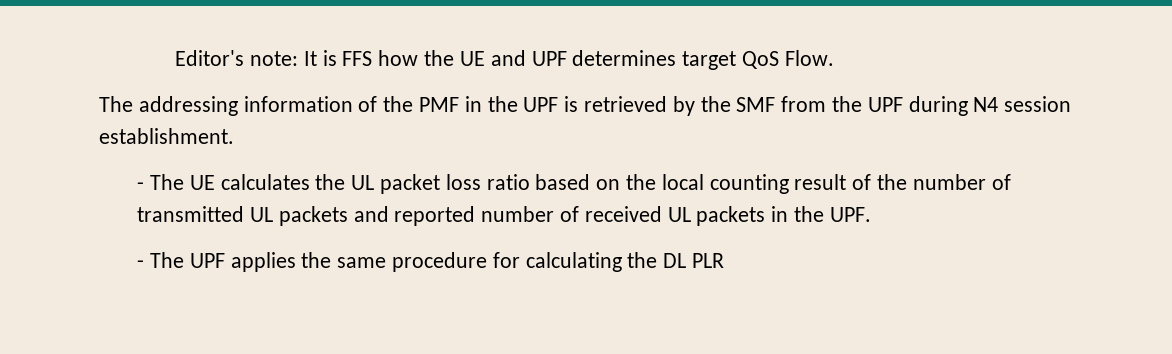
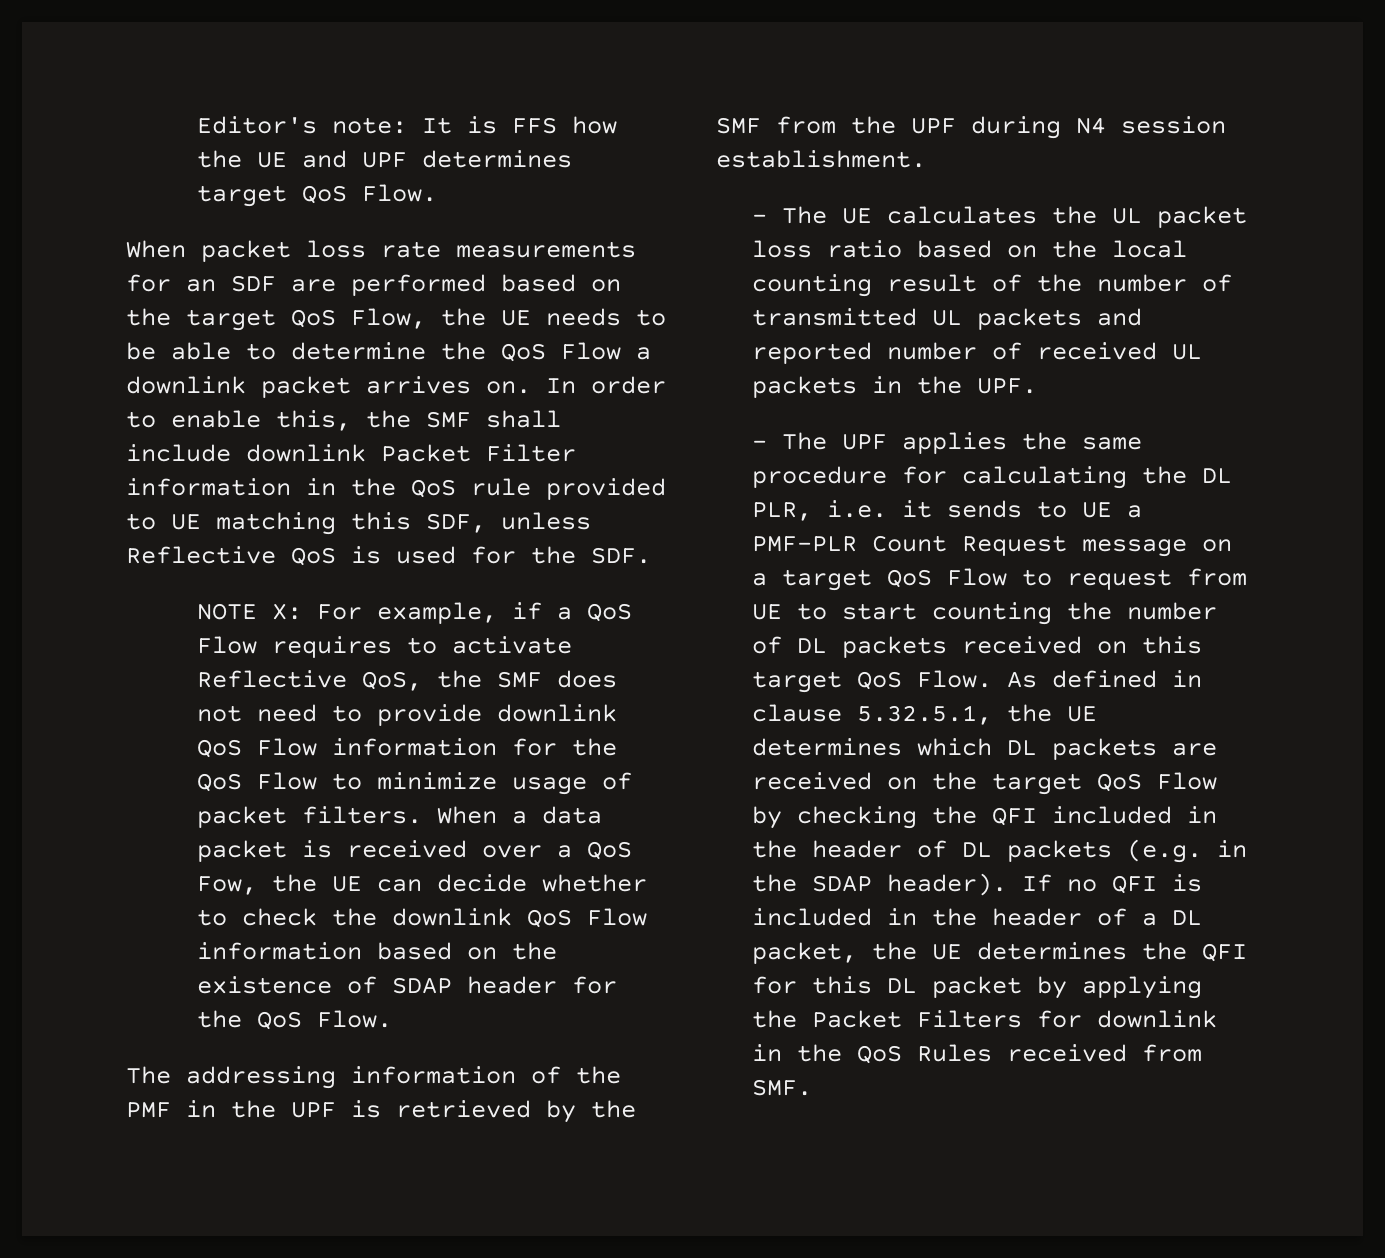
+ When packet loss rate measurements for an SDF are performed based on the target QoS Flow, the UE needs to be able to determine the QoS Flow a downlink packet arrives on. In order to enable this, the SMF shall include downlink Packet Filter information in the QoS rule provided to UE matching this SDF, unless Reflective QoS is used for the SDF.
+ NOTE X: For example, if a QoS Flow requires to activate Reflective QoS, the SMF does not need to provide downlink QoS Flow information for the QoS Flow to minimize usage of packet filters. When a data packet is received over a QoS Fow, the UE can decide whether to check the downlink QoS Flow information based on the existence of SDAP header for the QoS Flow.
- - The UPF applies the same procedure for calculating the DL PLR
+ - The UPF applies the same procedure for calculating the DL PLR, i.e. it sends to UE a PMF-PLR Count Request message on a target QoS Flow to request from UE to start counting the number of DL packets received on this target QoS Flow. As defined in clause 5.32.5.1, the UE determines which DL packets are received on the target QoS Flow by checking the QFI included in the header of DL packets (e.g. in the SDAP header). If no QFI is included in the header of a DL packet, the UE determines the QFI for this DL packet by applying the Packet Filters for downlink in the QoS Rules received from SMF.

